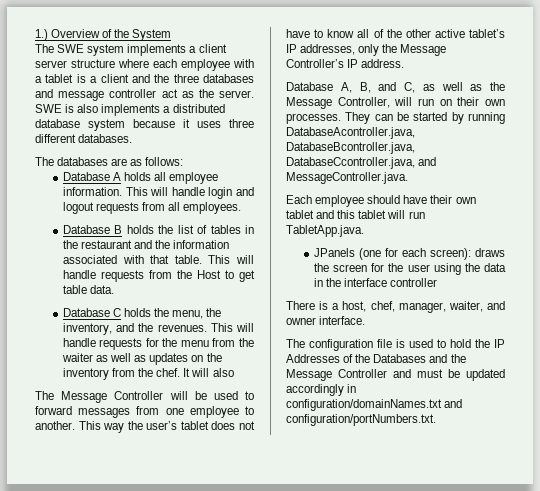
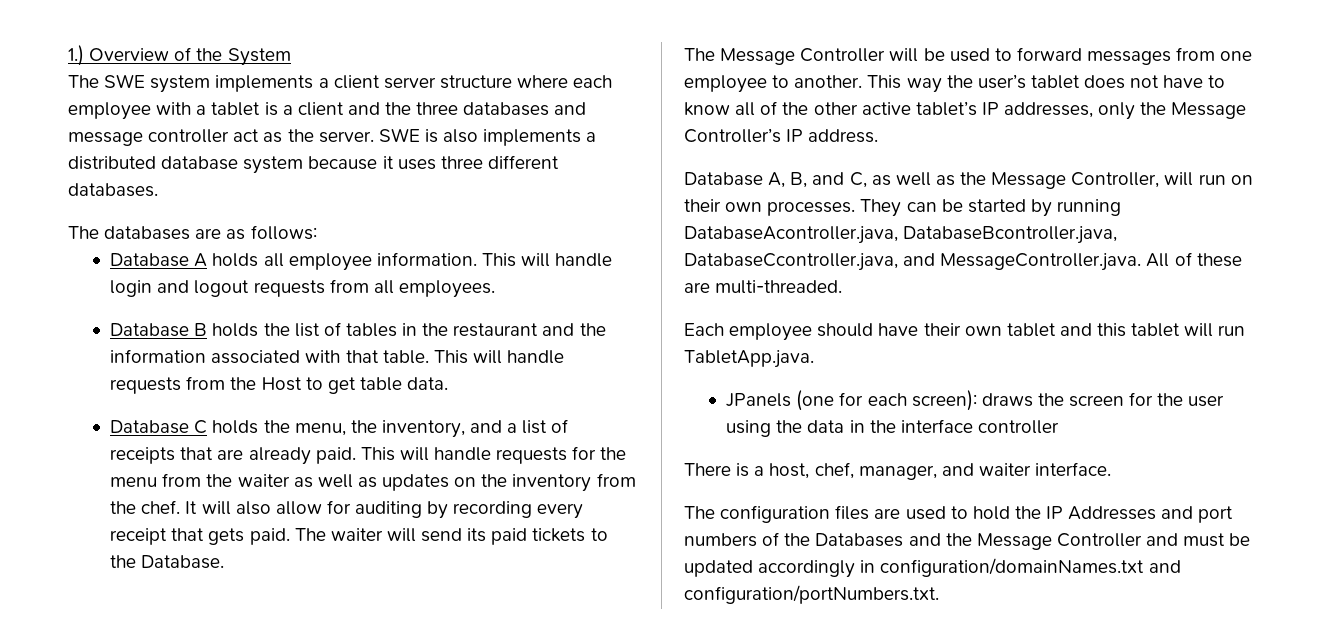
- Database C holds the menu, the inventory, and the revenues.
+ Database C holds the menu, the inventory, and a list of receipts that are already paid.
- It will also
+ It will also allow for auditing by recording every receipt that gets paid. The waiter will send its paid tickets to the Database.
- They can be started by running DatabaseAcontroller.java, DatabaseBcontroller.java, DatabaseCcontroller.java, and MessageController.java.
+ They can be started by running DatabaseAcontroller.java, DatabaseBcontroller.java, DatabaseCcontroller.java, and MessageController.java. All of these are multi-threaded.
- There is a host, chef, manager, waiter, and owner interface.
+ There is a host, chef, manager, and waiter interface.
- The configuration file is used to hold the IP Addresses of the Databases and the Message Controller and must be updated accordingly in configuration/domainNames.txt and configuration/portNumbers.txt.
+ The configuration files are used to hold the IP Addresses and port numbers of the Databases and the Message Controller and must be updated accordingly in configuration/domainNames.txt and configuration/portNumbers.txt.

